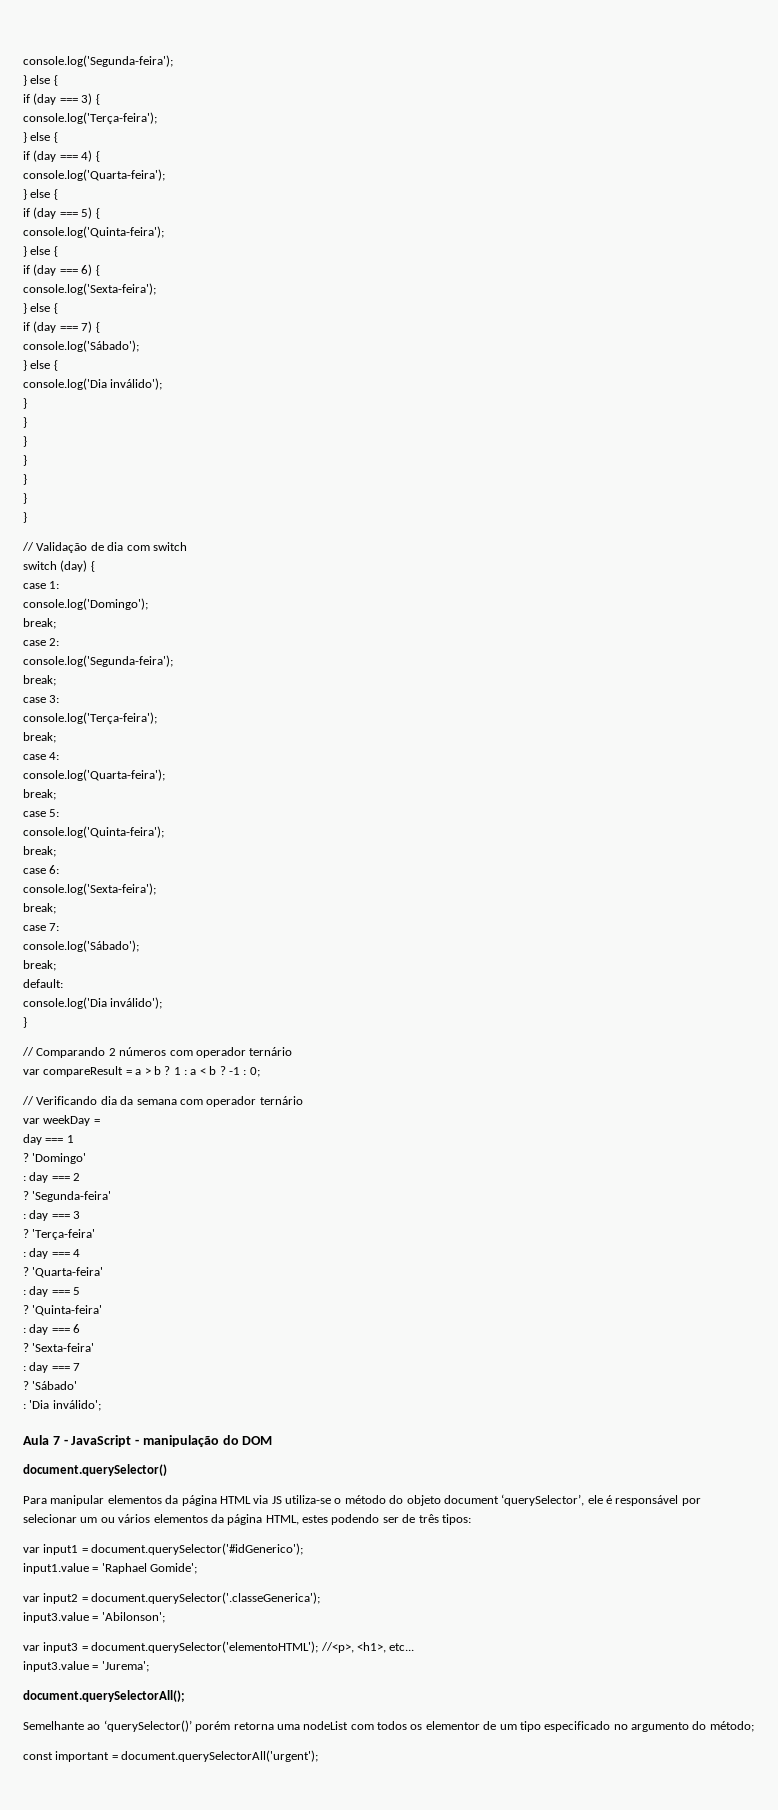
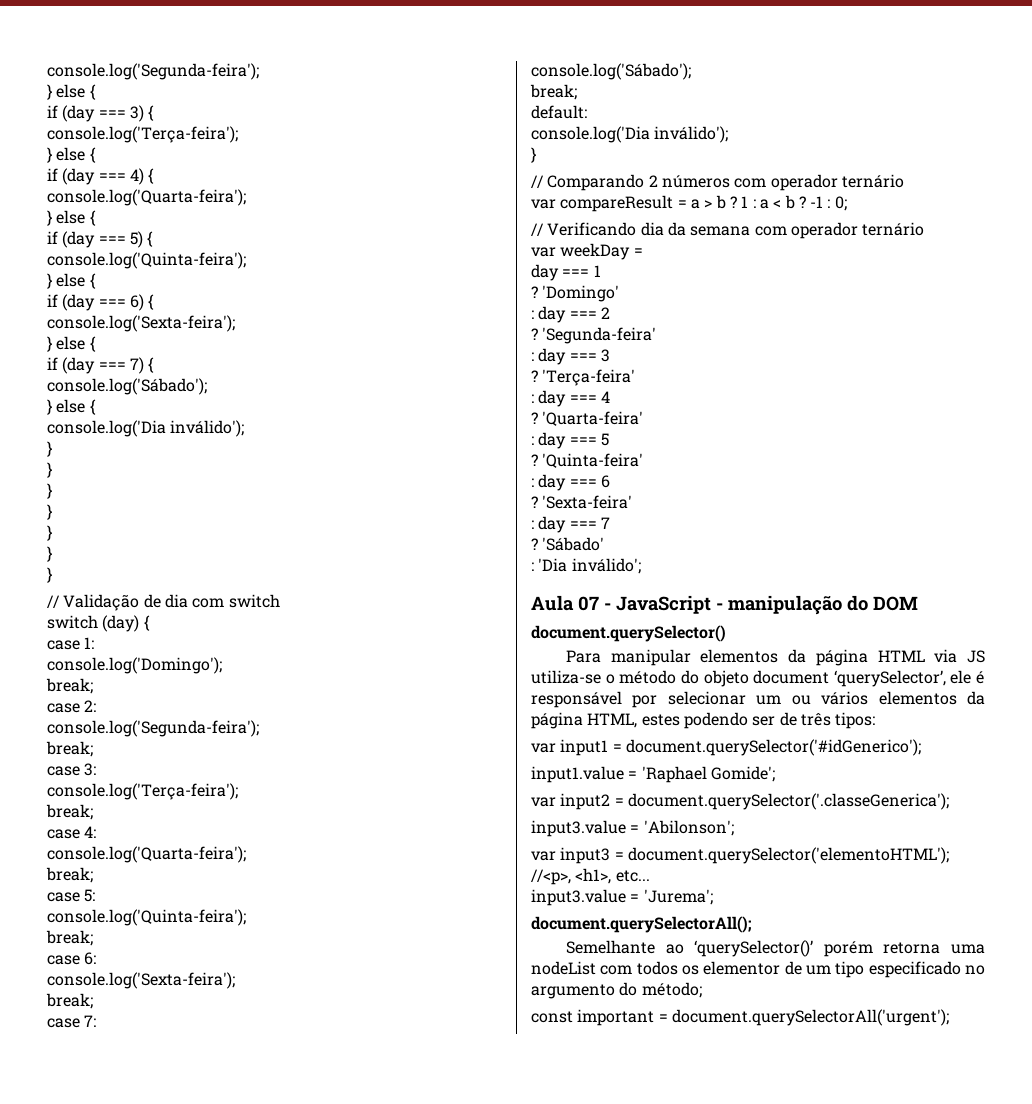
- Aula 7 - JavaScript - manipulação do DOM
+ Aula 07 - JavaScript - manipulação do DOM

